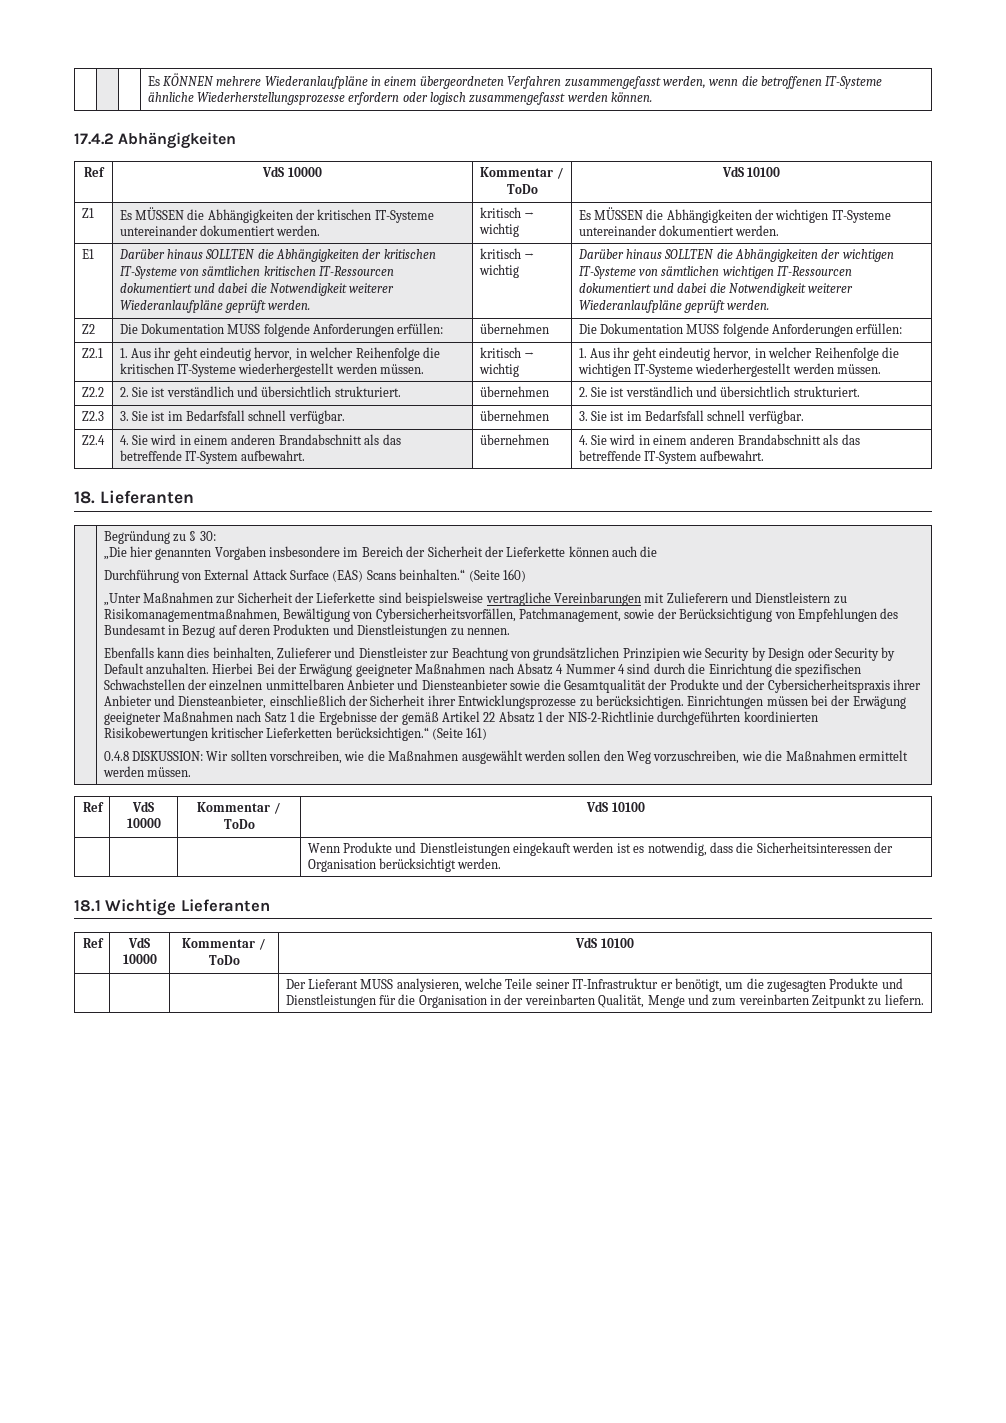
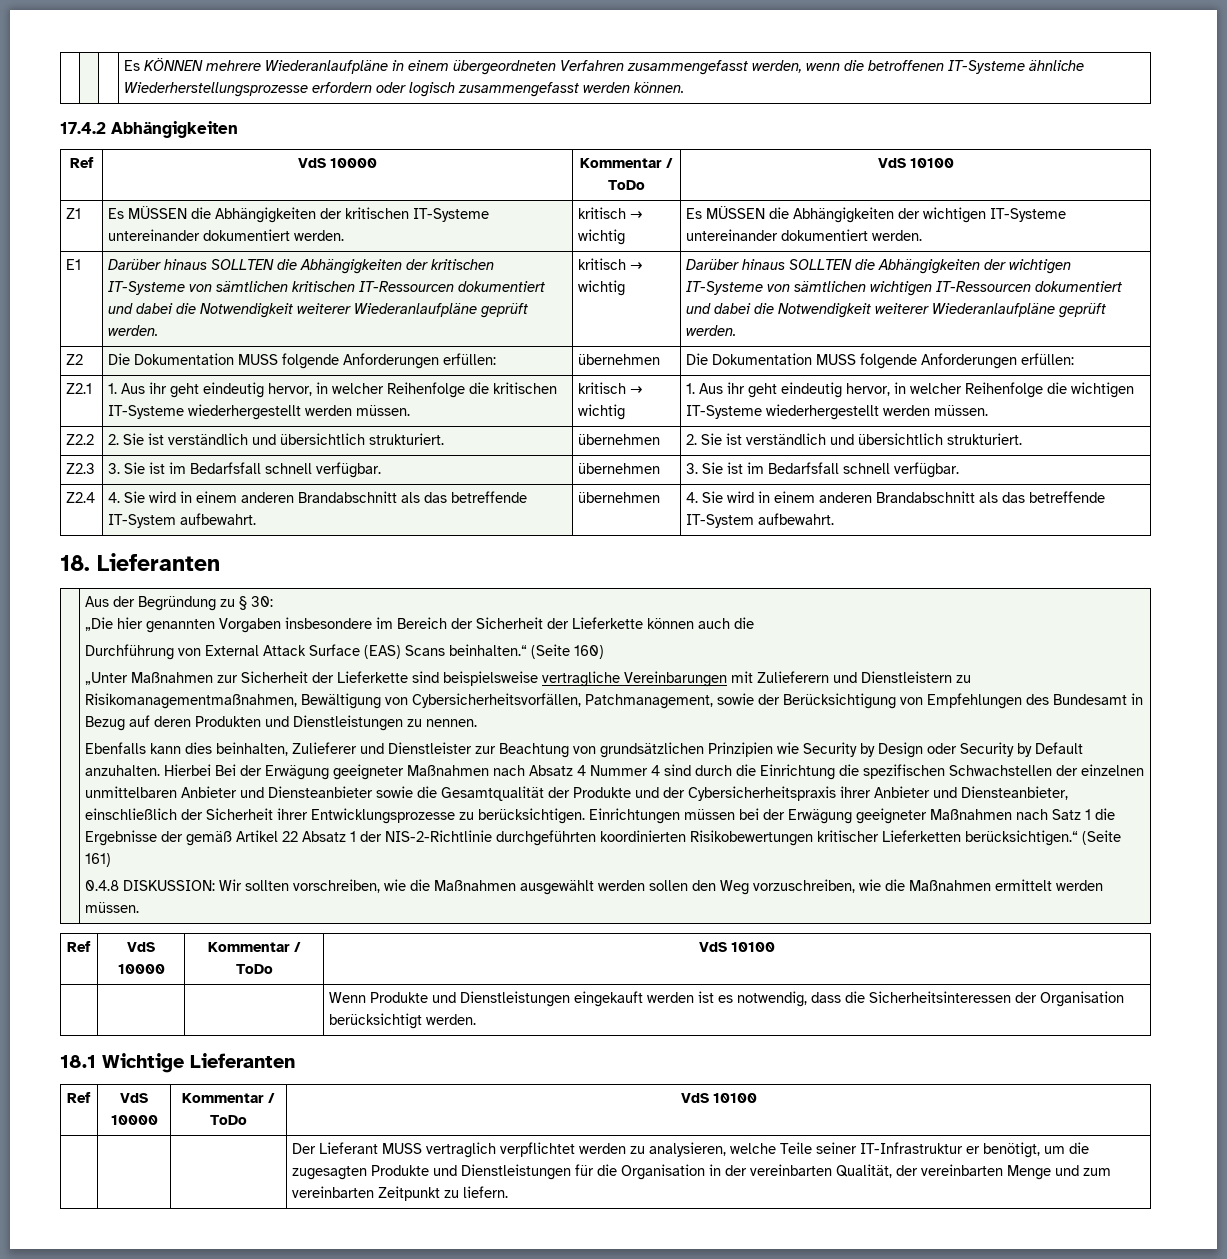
- Begründung zu § 30:
+ Aus der Begründung zu § 30:
- | | | Der Lieferant MUSS analysieren, welche Teile seiner IT-Infrastruktur er benötigt, um die zugesagten Produkte und Dienstleistungen für die Organisation in der vereinbarten Qualität, Menge und zum vereinbarten Zeitpunkt zu liefern.
+ | | | Der Lieferant MUSS vertraglich verpflichtet werden zu analysieren, welche Teile seiner IT-Infrastruktur er benötigt, um die zugesagten Produkte und Dienstleistungen für die Organisation in der vereinbarten Qualität, der vereinbarten Menge und zum vereinbarten Zeitpunkt zu liefern.

